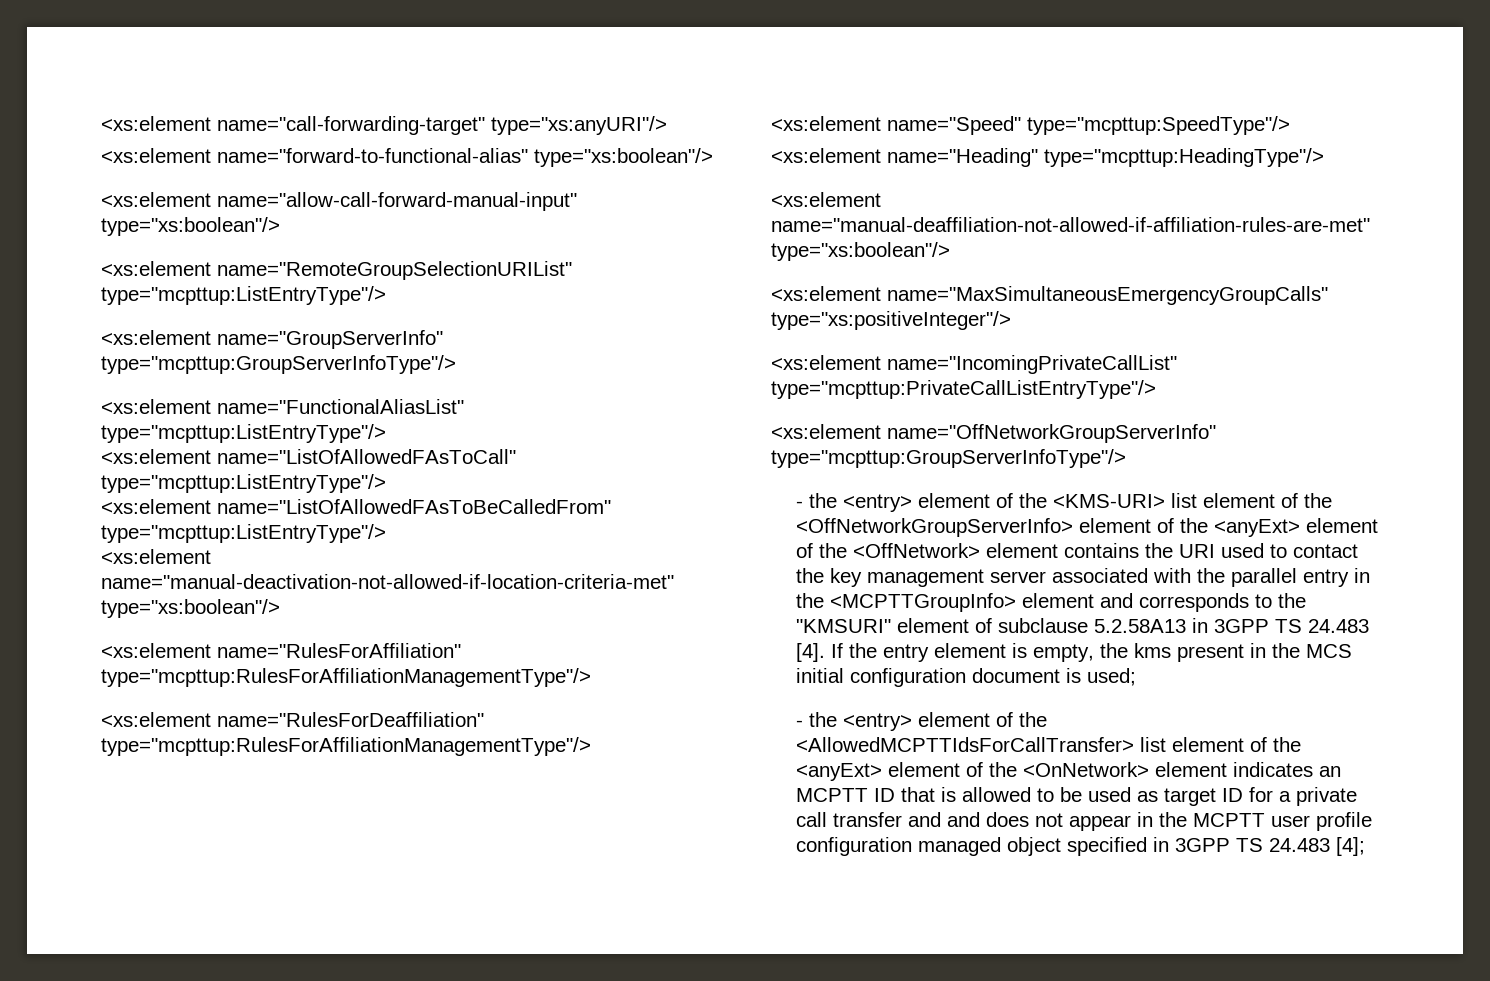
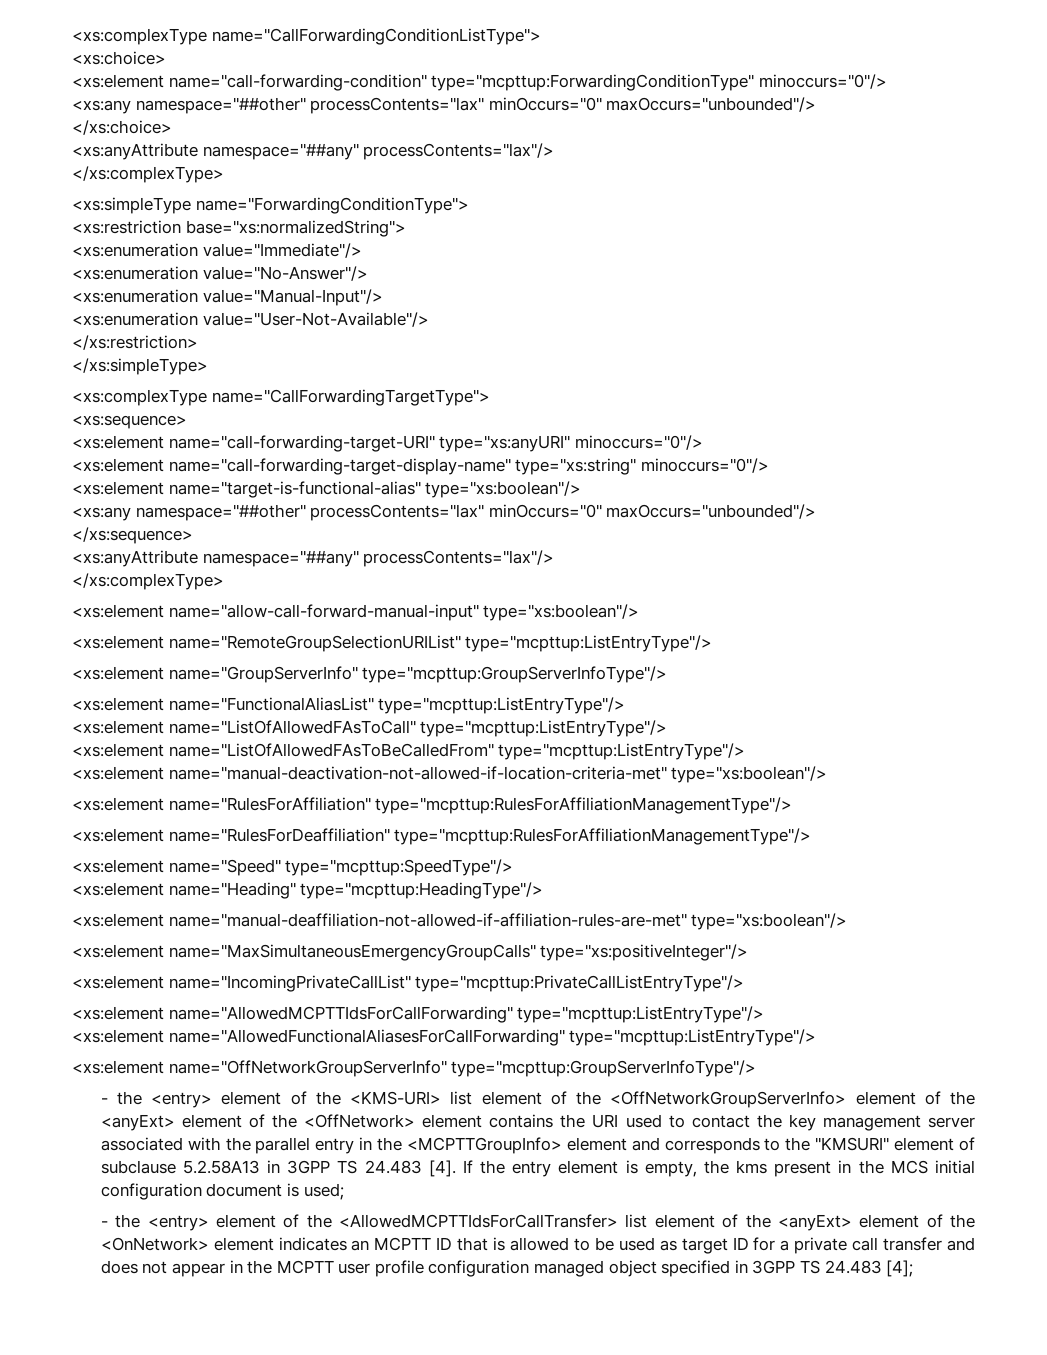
- <xs:element name="call-forwarding-target" type="xs:anyURI"/>
- <xs:element name="forward-to-functional-alias" type="xs:boolean"/>
+ <xs:complexType name="CallForwardingConditionListType">
+ <xs:choice>
+ <xs:element name="call-forwarding-condition" type="mcpttup:ForwardingConditionType" minoccurs="0"/>
+ <xs:any namespace="##other" processContents="lax" minOccurs="0" maxOccurs="unbounded"/>
+ </xs:choice>
+ <xs:anyAttribute namespace="##any" processContents="lax"/>
+ </xs:complexType>
+ <xs:simpleType name="ForwardingConditionType">
+ <xs:restriction base="xs:normalizedString">
+ <xs:enumeration value="Immediate"/>
+ <xs:enumeration value="No-Answer"/>
+ <xs:enumeration value="Manual-Input"/>
+ <xs:enumeration value="User-Not-Available"/>
+ </xs:restriction>
+ </xs:simpleType>
+ <xs:complexType name="CallForwardingTargetType">
+ <xs:sequence>
+ <xs:element name="call-forwarding-target-URI" type="xs:anyURI" minoccurs="0"/>
+ <xs:element name="call-forwarding-target-display-name" type="xs:string" minoccurs="0"/>
+ <xs:element name="target-is-functional-alias" type="xs:boolean"/>
+ <xs:any namespace="##other" processContents="lax" minOccurs="0" maxOccurs="unbounded"/>
+ </xs:sequence>
+ <xs:anyAttribute namespace="##any" processContents="lax"/>
+ </xs:complexType>
+ <xs:element name="AllowedMCPTTIdsForCallForwarding" type="mcpttup:ListEntryType"/>
+ <xs:element name="AllowedFunctionalAliasesForCallForwarding" type="mcpttup:ListEntryType"/>
- - the <entry> element of the <AllowedMCPTTIdsForCallTransfer> list element of the <anyExt> element of the <OnNetwork> element indicates an MCPTT ID that is allowed to be used as target ID for a private call transfer and and does not appear in the MCPTT user profile configuration managed object specified in 3GPP TS 24.483 [4];
+ - the <entry> element of the <AllowedMCPTTIdsForCallTransfer> list element of the <anyExt> element of the <OnNetwork> element indicates an MCPTT ID that is allowed to be used as target ID for a private call transfer and does not appear in the MCPTT user profile configuration managed object specified in 3GPP TS 24.483 [4];

